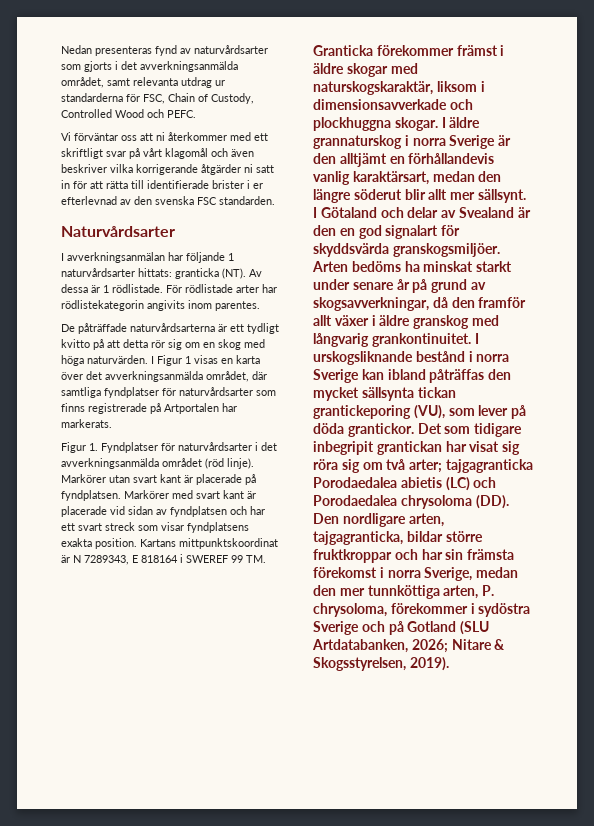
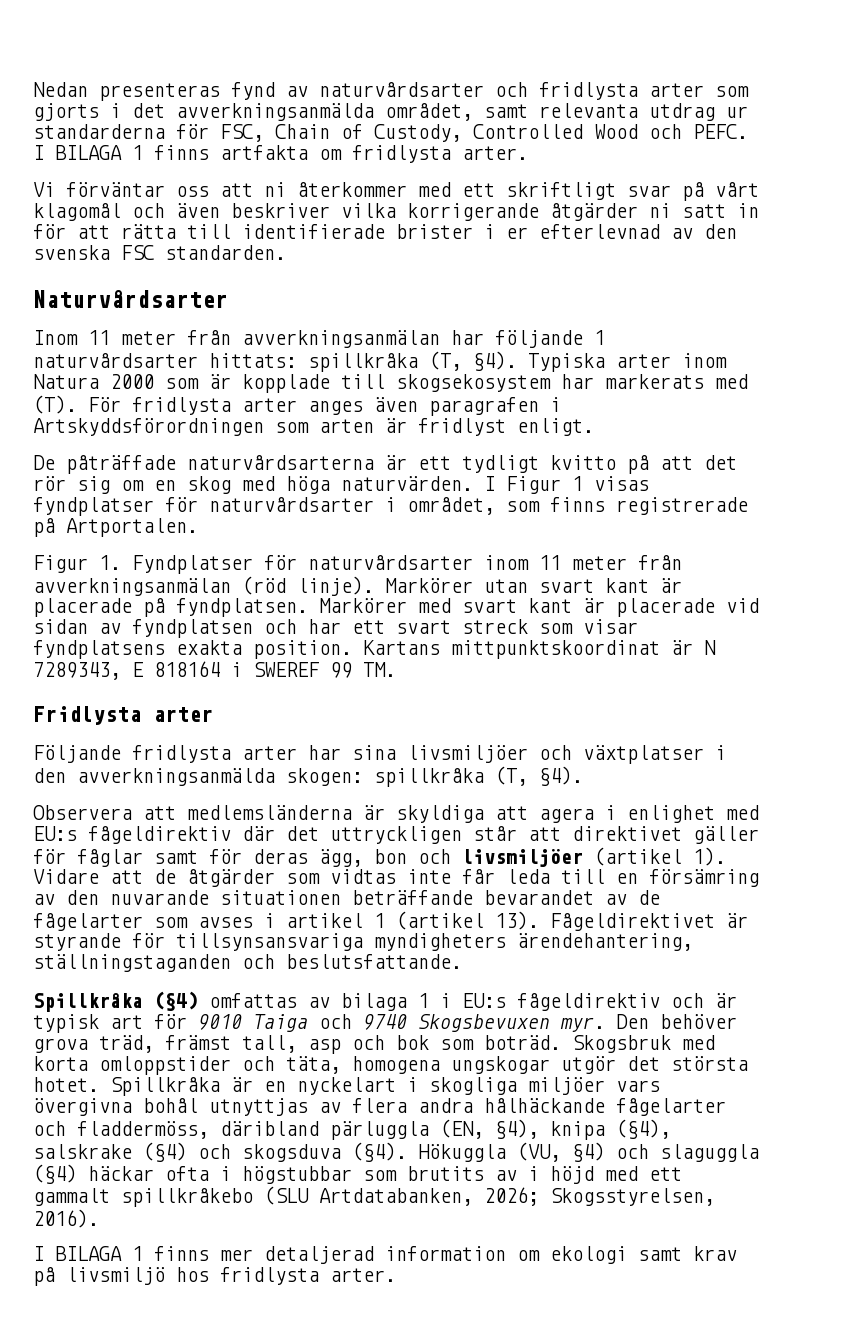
- Nedan presenteras fynd av naturvårdsarter som gjorts i det avverkningsanmälda området, samt relevanta utdrag ur standarderna för FSC, Chain of Custody, Controlled Wood och PEFC.
+ Nedan presenteras fynd av naturvårdsarter och fridlysta arter som gjorts i det avverkningsanmälda området, samt relevanta utdrag ur standarderna för FSC, Chain of Custody, Controlled Wood och PEFC. I BILAGA 1 finns artfakta om fridlysta arter.
- I avverkningsanmälan har följande 1 naturvårdsarter hittats: granticka (NT). Av dessa är 1 rödlistade. För rödlistade arter har rödlistekategorin angivits inom parentes.
+ Inom 11 meter från avverkningsanmälan har följande 1 naturvårdsarter hittats: spillkråka (T, §4). Typiska arter inom Natura 2000 som är kopplade till skogsekosystem har markerats med (T). För fridlysta arter anges även paragrafen i Artskyddsförordningen som arten är fridlyst enligt.
- De påträffade naturvårdsarterna är ett tydligt kvitto på att detta rör sig om en skog med höga naturvärden.
+ De påträffade naturvårdsarterna är ett tydligt kvitto på att det rör sig om en skog med höga naturvärden.
- I Figur 1 visas en karta över det avverkningsanmälda området, där samtliga fyndplatser för naturvårdsarter som finns registrerade på Artportalen har markerats.
+ I Figur 1 visas fyndplatser för naturvårdsarter i området, som finns registrerade på Artportalen.
- Figur 1. Fyndplatser för naturvårdsarter i det avverkningsanmälda området (röd linje).
+ Figur 1. Fyndplatser för naturvårdsarter inom 11 meter från avverkningsanmälan (röd linje).
- Granticka förekommer främst i äldre skogar med naturskogskaraktär, liksom i dimensionsavverkade och plockhuggna skogar. I äldre grannaturskog i norra Sverige är den alltjämt en förhållandevis vanlig karaktärsart, medan den längre söderut blir allt mer sällsynt. I Götaland och delar av Svealand är den en god signalart för skyddsvärda granskogsmiljöer. Arten bedöms ha minskat starkt under senare år på grund av skogsavverkningar, då den framför allt växer i äldre granskog med långvarig grankontinuitet. I urskogsliknande bestånd i norra Sverige kan ibland påträffas den mycket sällsynta tickan grantickeporing (VU), som lever på döda grantickor. Det som tidigare inbegripit grantickan har visat sig röra sig om två arter; tajgagranticka Porodaedalea abietis (LC) och Porodaedalea chrysoloma (DD). Den nordligare arten, tajgagranticka, bildar större fruktkroppar och har sin främsta förekomst i norra Sverige, medan den mer tunnköttiga arten, P. chrysoloma, förekommer i sydöstra Sverige och på Gotland (SLU Artdatabanken, 2026; Nitare & Skogsstyrelsen, 2019).
+ Fridlysta arter
+ Följande fridlysta arter har sina livsmiljöer och växtplatser i den avverkningsanmälda skogen: spillkråka (T, §4).
+ Observera att medlemsländerna är skyldiga att agera i enlighet med EU:s fågeldirektiv där det uttryckligen står att direktivet gäller för fåglar samt för deras ägg, bon och livsmiljöer (artikel 1). Vidare att de åtgärder som vidtas inte får leda till en försämring av den nuvarande situationen beträffande bevarandet av de fågelarter som avses i artikel 1 (artikel 13). Fågeldirektivet är styrande för tillsynsansvariga myndigheters ärendehantering, ställningstaganden och beslutsfattande.
+ Spillkråka (§4) omfattas av bilaga 1 i EU:s fågeldirektiv och är typisk art för 9010 Taiga och 9740 Skogsbevuxen myr. Den behöver grova träd, främst tall, asp och bok som boträd. Skogsbruk med korta omloppstider och täta, homogena ungskogar utgör det största hotet. Spillkråka är en nyckelart i skogliga miljöer vars övergivna bohål utnyttjas av flera andra hålhäckande fågelarter och fladdermöss, däribland pärluggla (EN, §4), knipa (§4), salskrake (§4) och skogsduva (§4). Hökuggla (VU, §4) och slaguggla (§4) häckar ofta i högstubbar som brutits av i höjd med ett gammalt spillkråkebo (SLU Artdatabanken, 2026; Skogsstyrelsen, 2016).
+ I BILAGA 1 finns mer detaljerad information om ekologi samt krav på livsmiljö hos fridlysta arter.

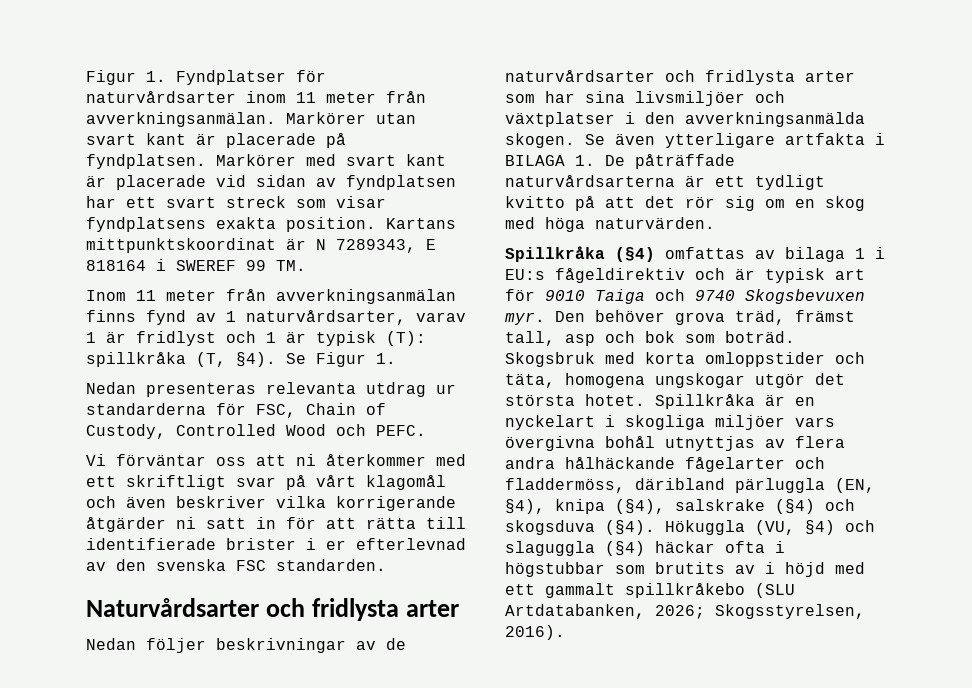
- Nedan presenteras fynd av naturvårdsarter och fridlysta arter som gjorts i det avverkningsanmälda området, samt relevanta utdrag ur standarderna för FSC, Chain of Custody, Controlled Wood och PEFC. I BILAGA 1 finns artfakta om fridlysta arter.
+ Figur 1. Fyndplatser för naturvårdsarter inom 11 meter från avverkningsanmälan. Markörer utan svart kant är placerade på fyndplatsen. Markörer med svart kant är placerade vid sidan av fyndplatsen har ett svart streck som visar fyndplatsens exakta position. Kartans mittpunktskoordinat är N 7289343, E 818164 i SWEREF 99 TM.
+ Inom 11 meter från avverkningsanmälan finns fynd av 1 naturvårdsarter, varav 1 är fridlyst och 1 är typisk (T): spillkråka (T, §4). Se Figur 1.
+ Nedan presenteras relevanta utdrag ur standarderna för FSC, Chain of Custody, Controlled Wood och PEFC.
- Naturvårdsarter
- Inom 11 meter från avverkningsanmälan har följande 1 naturvårdsarter hittats: spillkråka (T, §4). Typiska arter inom Natura 2000 som är kopplade till skogsekosystem har markerats med (T). För fridlysta arter anges även paragrafen i Artskyddsförordningen som arten är fridlyst enligt.
- De påträffade naturvårdsarterna är ett tydligt kvitto på att det rör sig om en skog med höga naturvärden. I Figur 1 visas fyndplatser för naturvårdsarter i området, som finns registrerade på Artportalen.
- Figur 1. Fyndplatser för naturvårdsarter inom 11 meter från avverkningsanmälan (röd linje). Markörer utan svart kant är placerade på fyndplatsen. Markörer med svart kant är placerade vid sidan av fyndplatsen och har ett svart streck som visar fyndplatsens exakta position. Kartans mittpunktskoordinat är N 7289343, E 818164 i SWEREF 99 TM.
- Fridlysta arter
- Följande fridlysta arter har sina livsmiljöer och växtplatser i den avverkningsanmälda skogen: spillkråka (T, §4).
- Observera att medlemsländerna är skyldiga att agera i enlighet med EU:s fågeldirektiv där det uttryckligen står att direktivet gäller för fåglar samt för deras ägg, bon och livsmiljöer (artikel 1). Vidare att de åtgärder som vidtas inte får leda till en försämring av den nuvarande situationen beträffande bevarandet av de fågelarter som avses i artikel 1 (artikel 13). Fågeldirektivet är styrande för tillsynsansvariga myndigheters ärendehantering, ställningstaganden och beslutsfattande.
+ Naturvårdsarter och fridlysta arter
+ Nedan följer beskrivningar av de naturvårdsarter och fridlysta arter som har sina livsmiljöer och växtplatser i den avverkningsanmälda skogen. Se även ytterligare artfakta i BILAGA 1. De påträffade naturvårdsarterna är ett tydligt kvitto på att det rör sig om en skog med höga naturvärden.
- I BILAGA 1 finns mer detaljerad information om ekologi samt krav på livsmiljö hos fridlysta arter.

